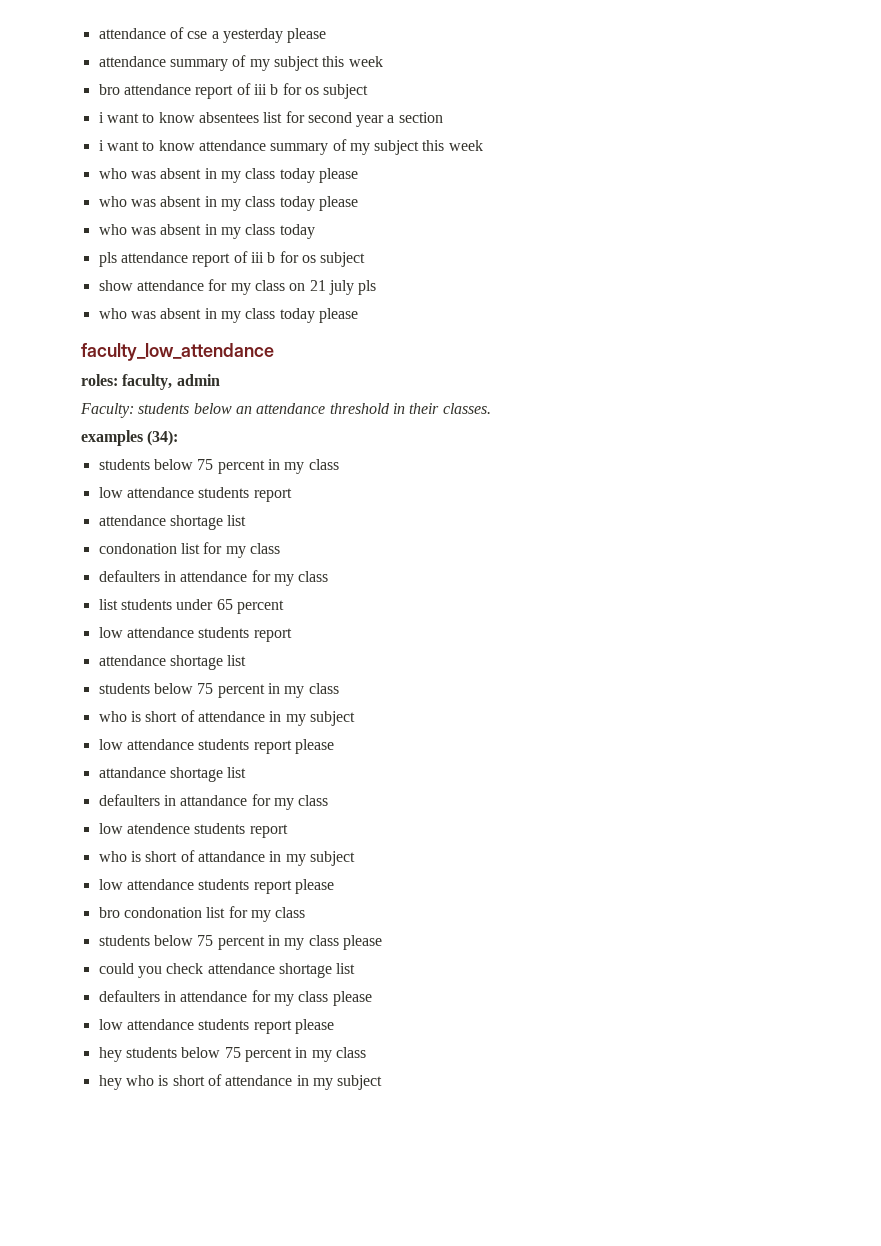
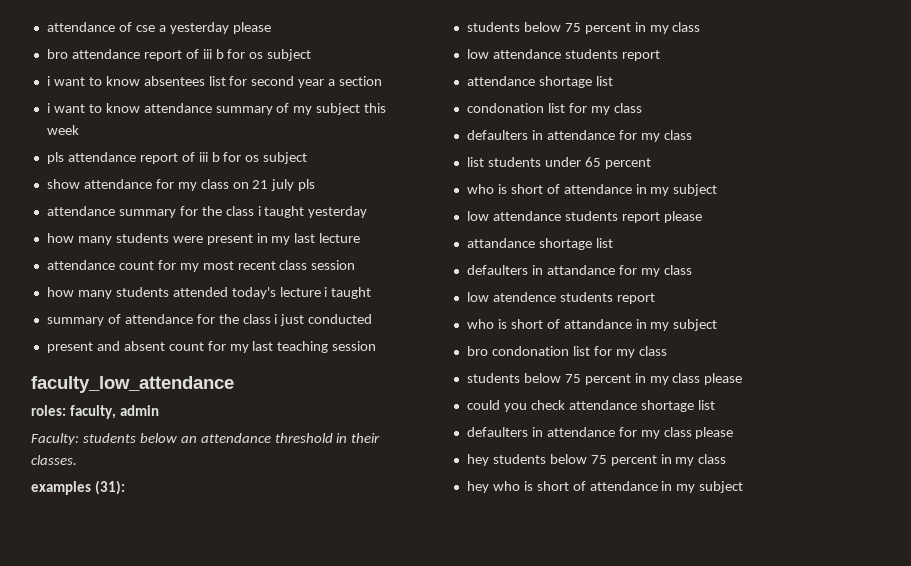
  attendance of cse a yesterday please
- attendance summary of my subject this week
  i want to know attendance summary of my subject this week
- who was absent in my class today please
- who was absent in my class today please
- who was absent in my class today
  show attendance for my class on 21 july pls
- who was absent in my class today please
+ attendance summary for the class i taught yesterday
+ how many students were present in my last lecture
+ attendance count for my most recent class session
+ how many students attended today's lecture i taught
+ summary of attendance for the class i just conducted
+ present and absent count for my last teaching session
- examples (34):
+ examples (31):
  list students under 65 percent
- low attendance students report
- attendance shortage list
- students below 75 percent in my class
  who is short of attandance in my subject
- low attendance students report please
  defaulters in attendance for my class please
- low attendance students report please

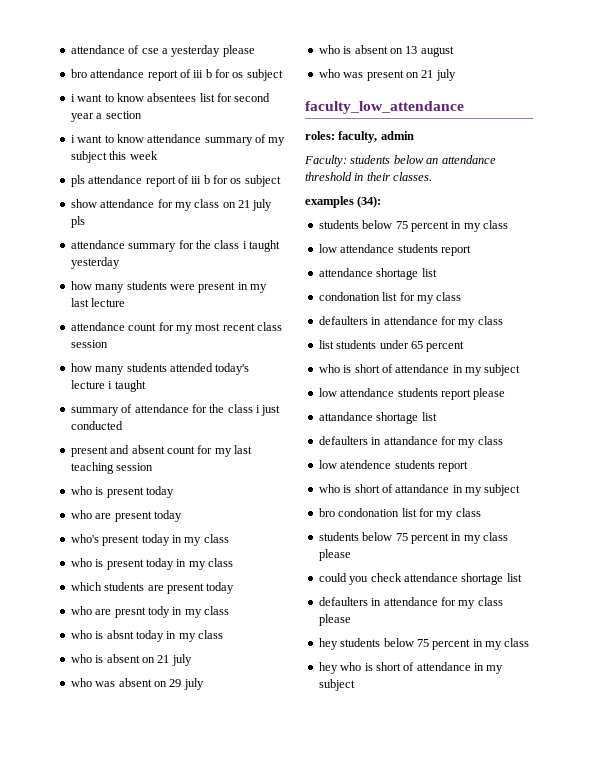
  present and absent count for my last teaching session
+ who is present today
+ who are present today
+ who's present today in my class
+ who is present today in my class
+ which students are present today
+ who are presnt tody in my class
+ who is absnt today in my class
+ who is absent on 21 july
+ who was absent on 29 july
+ who is absent on 13 august
+ who was present on 21 july
- examples (31):
+ examples (34):

